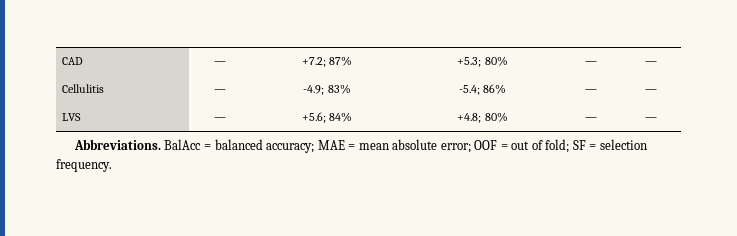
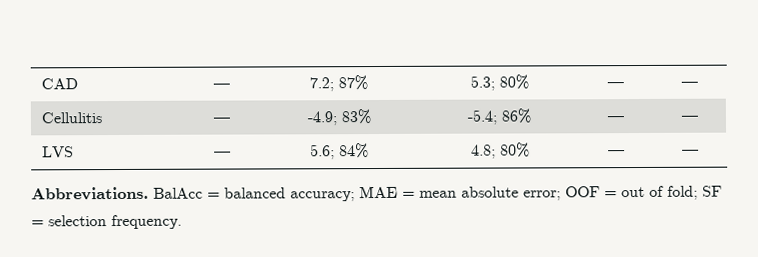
- CAD | — | +7.2; 87% | +5.3; 80% | — | —
+ CAD | — | 7.2; 87% | 5.3; 80% | — | —
- LVS | — | +5.6; 84% | +4.8; 80% | — | —
+ LVS | — | 5.6; 84% | 4.8; 80% | — | —

